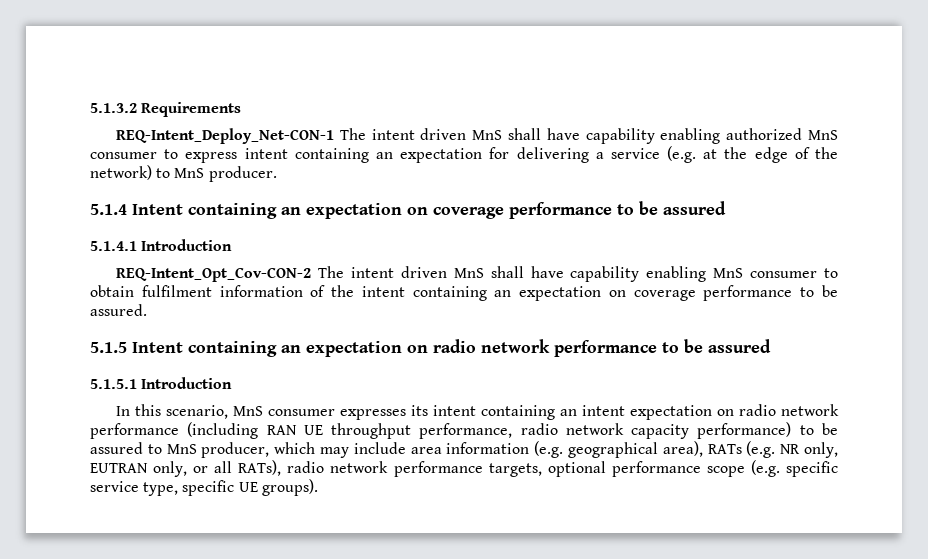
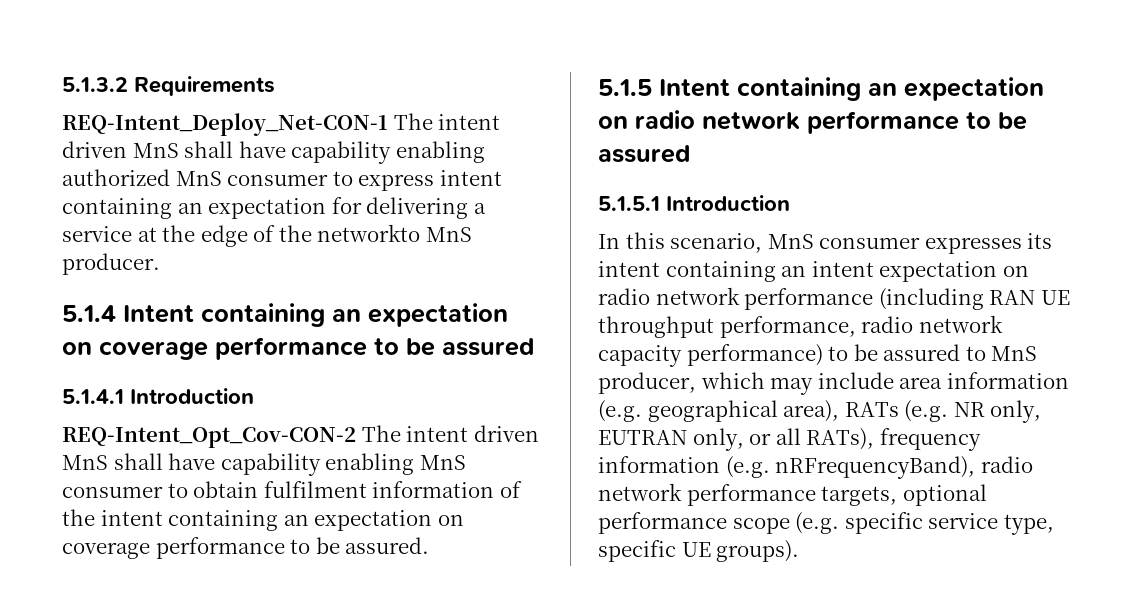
- REQ-Intent_Deploy_Net-CON-1 The intent driven MnS shall have capability enabling authorized MnS consumer to express intent containing an expectation for delivering a service (e.g. at the edge of the network) to MnS producer.
+ REQ-Intent_Deploy_Net-CON-1 The intent driven MnS shall have capability enabling authorized MnS consumer to express intent containing an expectation for delivering a service at the edge of the networkto MnS producer.
- In this scenario, MnS consumer expresses its intent containing an intent expectation on radio network performance (including RAN UE throughput performance, radio network capacity performance) to be assured to MnS producer, which may include area information (e.g. geographical area), RATs (e.g. NR only, EUTRAN only, or all RATs), radio network performance targets, optional performance scope (e.g. specific service type, specific UE groups).
+ In this scenario, MnS consumer expresses its intent containing an intent expectation on radio network performance (including RAN UE throughput performance, radio network capacity performance) to be assured to MnS producer, which may include area information (e.g. geographical area), RATs (e.g. NR only, EUTRAN only, or all RATs), frequency information (e.g. nRFrequencyBand), radio network performance targets, optional performance scope (e.g. specific service type, specific UE groups).

